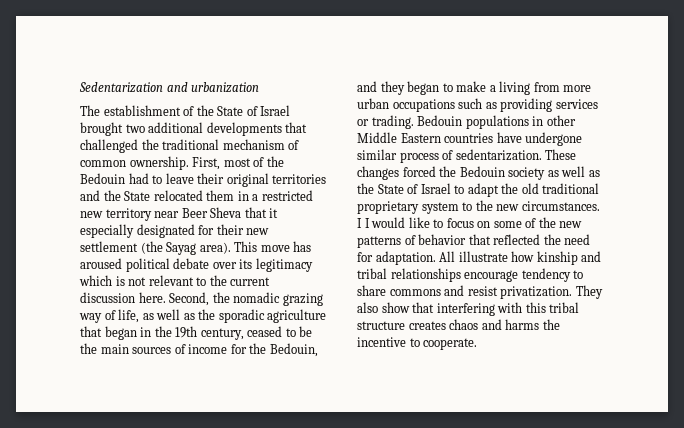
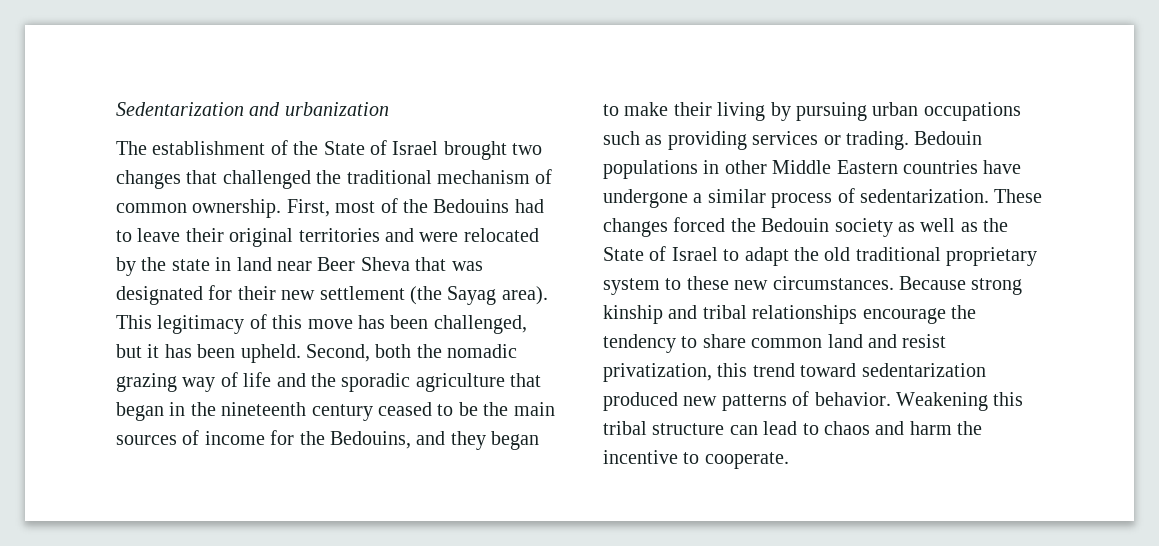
- The establishment of the State of Israel brought two additional developments that challenged the traditional mechanism of common ownership.
+ The establishment of the State of Israel brought two changes that challenged the traditional mechanism of common ownership.
- First, most of the Bedouin had to leave their original territories and the State relocated them in a restricted new territory near Beer Sheva that it especially designated for their new settlement (the Sayag area).
+ First, most of the Bedouins had to leave their original territories and were relocated by the state in land near Beer Sheva that was designated for their new settlement (the Sayag area).
- This move has aroused political debate over its legitimacy which is not relevant to the current discussion here. Second, the nomadic grazing way of life, as well as the sporadic agriculture that began in the 19th century, ceased to be the main sources of income for the Bedouin, and they began to make a living from more urban occupations such as providing services or trading.
+ This legitimacy of this move has been challenged, but it has been upheld. Second, both the nomadic grazing way of life and the sporadic agriculture that began in the nineteenth century ceased to be the main sources of income for the Bedouins, and they began to make their living by pursuing urban occupations such as providing services or trading.
- Bedouin populations in other Middle Eastern countries have undergone similar process of sedentarization.
+ Bedouin populations in other Middle Eastern countries have undergone a similar process of sedentarization.
- These changes forced the Bedouin society as well as the State of Israel to adapt the old traditional proprietary system to the new circumstances.
+ These changes forced the Bedouin society as well as the State of Israel to adapt the old traditional proprietary system to these new circumstances.
- I I would like to focus on some of the new patterns of behavior that reflected the need for adaptation. All illustrate how kinship and tribal relationships encourage tendency to share commons and resist privatization. They also show that interfering with this tribal structure creates chaos and harms the incentive to cooperate.
+ Because strong kinship and tribal relationships encourage the tendency to share common land and resist privatization, this trend toward sedentarization produced new patterns of behavior. Weakening this tribal structure can lead to chaos and harm the incentive to cooperate.

